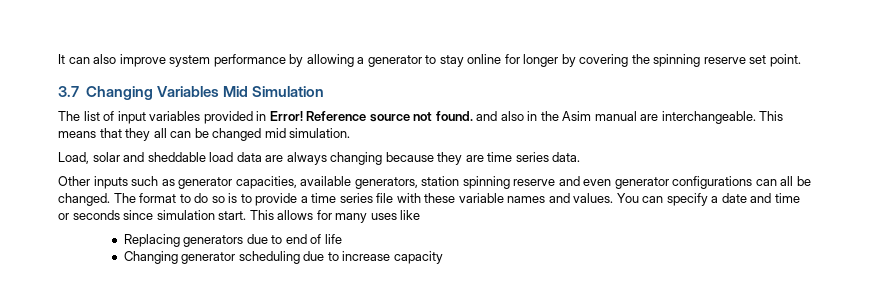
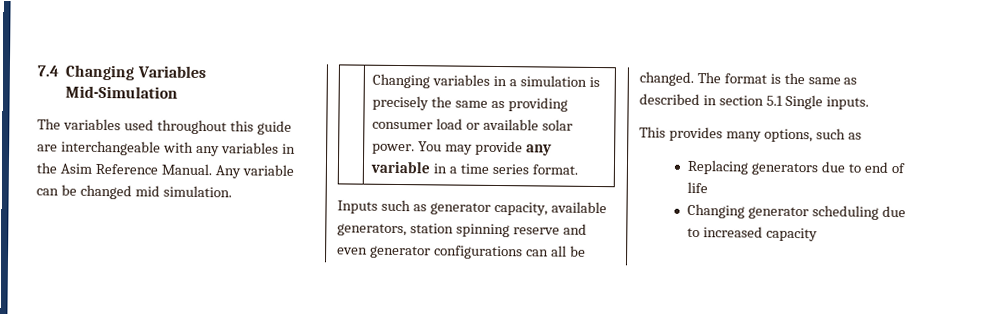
- It can also improve system performance by allowing a generator to stay online for longer by covering the spinning reserve set point.
- 3.7 Changing Variables Mid Simulation
- The list of input variables provided in Error! Reference source not found. and also in the Asim manual are interchangeable. This means that they all can be changed mid simulation.
+ 7.4 Changing Variables Mid-Simulation
+ The variables used throughout this guide are interchangeable with any variables in the Asim Reference Manual. Any variable can be changed mid simulation.
- Load, solar and sheddable load data are always changing because they are time series data.
- Other inputs such as generator capacities, available generators, station spinning reserve and even generator configurations can all be changed.
+ | Changing variables in a simulation is precisely the same as providing consumer load or available solar power. You may provide any variable in a time series format.
+ Inputs such as generator capacity, available generators, station spinning reserve and even generator configurations can all be changed.
- The format to do so is to provide a time series file with these variable names and values. You can specify a date and time or seconds since simulation start. This allows for many uses like
+ The format is the same as described in section 5.1 Single inputs.
+ This provides many options, such as
- Changing generator scheduling due to increase capacity
+ Changing generator scheduling due to increased capacity

